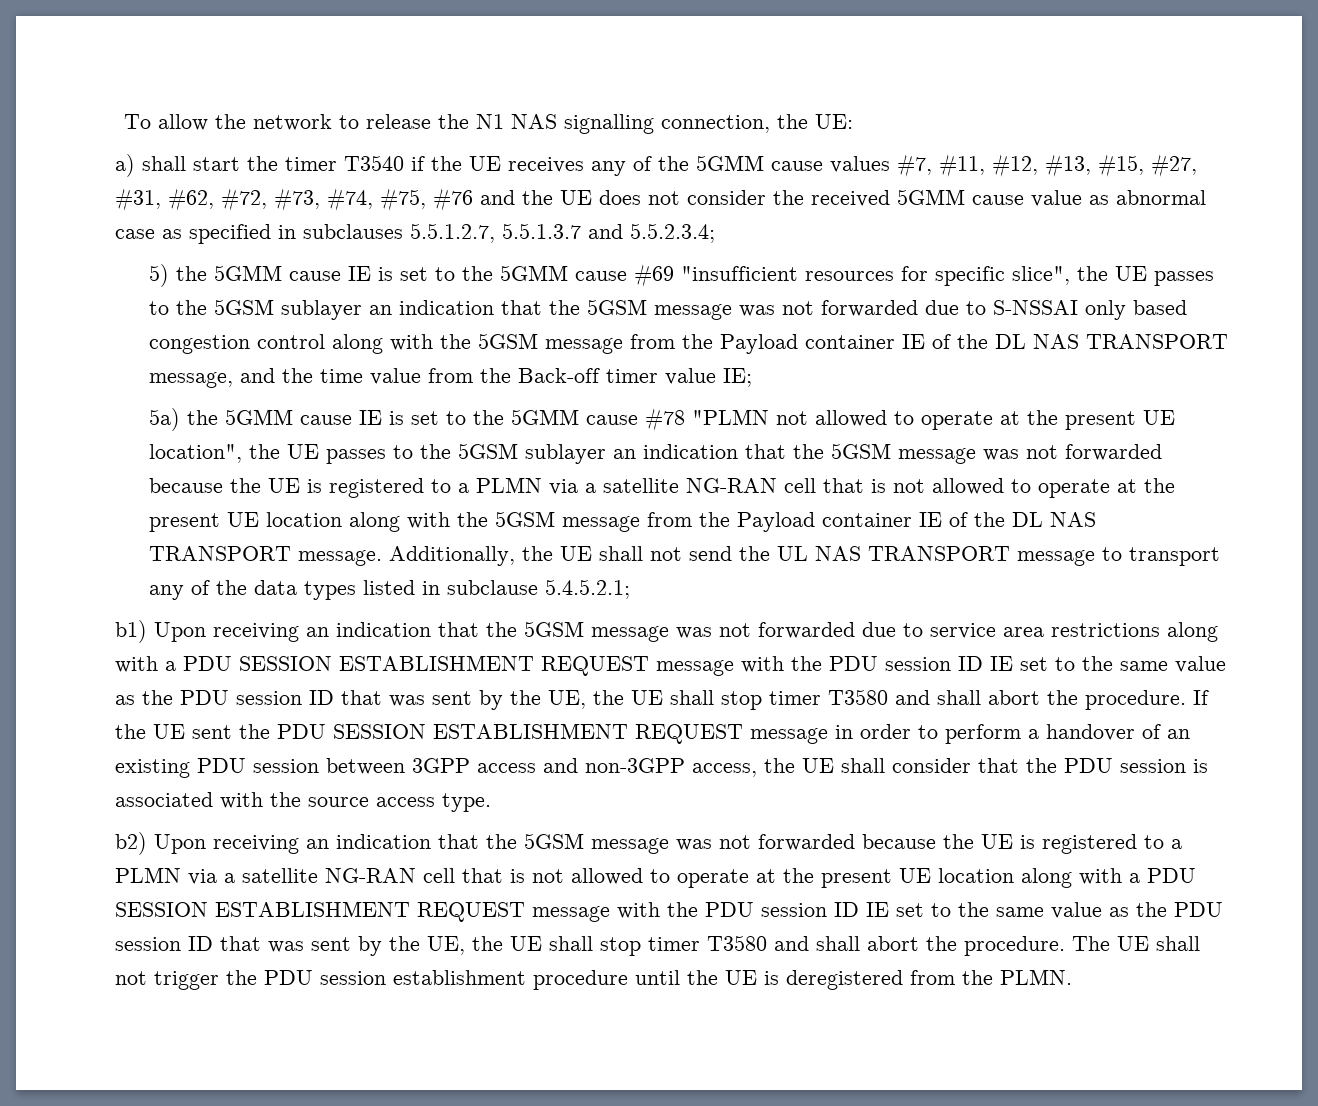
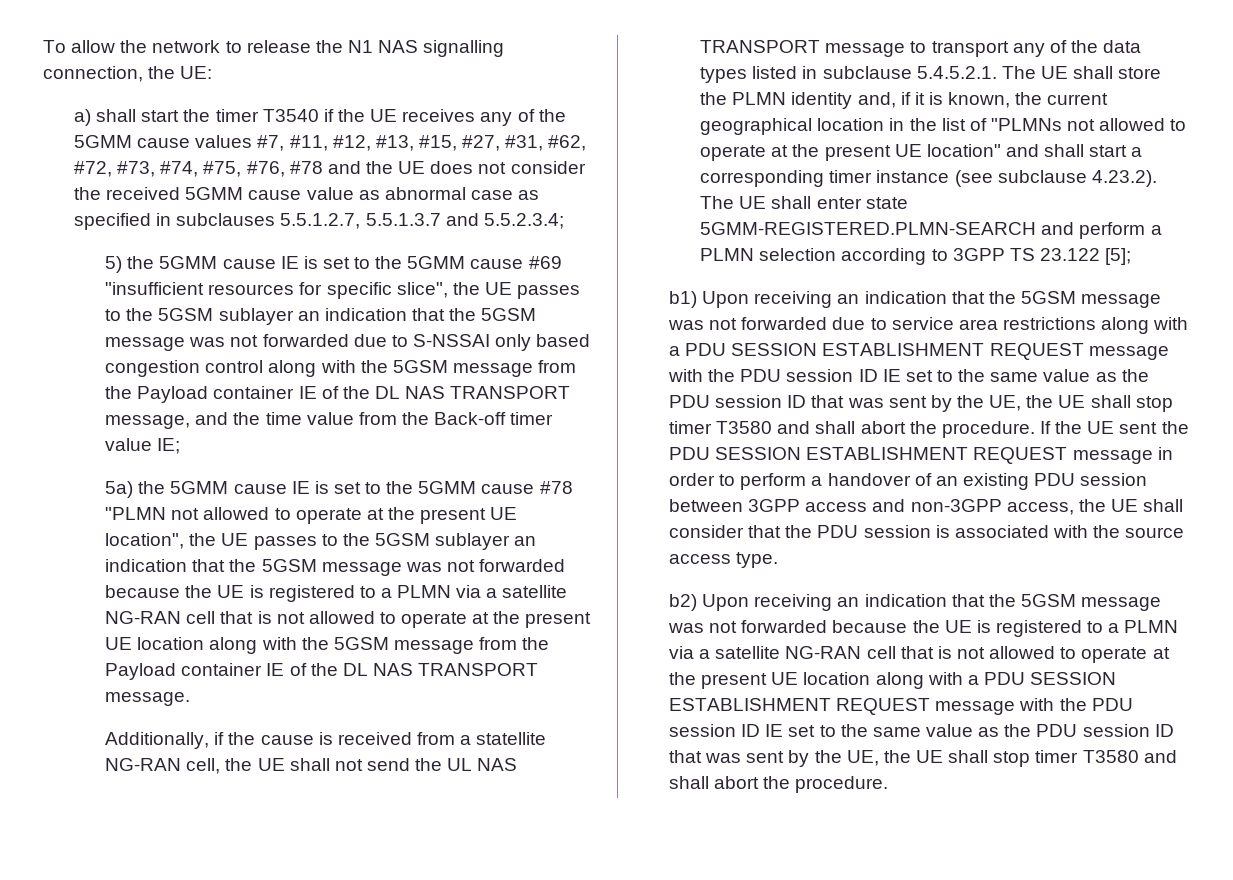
- a) shall start the timer T3540 if the UE receives any of the 5GMM cause values #7, #11, #12, #13, #15, #27, #31, #62, #72, #73, #74, #75, #76 and the UE does not consider the received 5GMM cause value as abnormal case as specified in subclauses 5.5.1.2.7, 5.5.1.3.7 and 5.5.2.3.4;
+ a) shall start the timer T3540 if the UE receives any of the 5GMM cause values #7, #11, #12, #13, #15, #27, #31, #62, #72, #73, #74, #75, #76, #78 and the UE does not consider the received 5GMM cause value as abnormal case as specified in subclauses 5.5.1.2.7, 5.5.1.3.7 and 5.5.2.3.4;
- 5a) the 5GMM cause IE is set to the 5GMM cause #78 "PLMN not allowed to operate at the present UE location", the UE passes to the 5GSM sublayer an indication that the 5GSM message was not forwarded because the UE is registered to a PLMN via a satellite NG-RAN cell that is not allowed to operate at the present UE location along with the 5GSM message from the Payload container IE of the DL NAS TRANSPORT message. Additionally, the UE shall not send the UL NAS TRANSPORT message to transport any of the data types listed in subclause 5.4.5.2.1;
+ 5a) the 5GMM cause IE is set to the 5GMM cause #78 "PLMN not allowed to operate at the present UE location", the UE passes to the 5GSM sublayer an indication that the 5GSM message was not forwarded because the UE is registered to a PLMN via a satellite NG-RAN cell that is not allowed to operate at the present UE location along with the 5GSM message from the Payload container IE of the DL NAS TRANSPORT message.
+ Additionally, if the cause is received from a statellite NG-RAN cell, the UE shall not send the UL NAS TRANSPORT message to transport any of the data types listed in subclause 5.4.5.2.1. The UE shall store the PLMN identity and, if it is known, the current geographical location in the list of "PLMNs not allowed to operate at the present UE location" and shall start a corresponding timer instance (see subclause 4.23.2). The UE shall enter state 5GMM-REGISTERED.PLMN-SEARCH and perform a PLMN selection according to 3GPP TS 23.122 [5];
- The UE shall not trigger the PDU session establishment procedure until the UE is deregistered from the PLMN.

